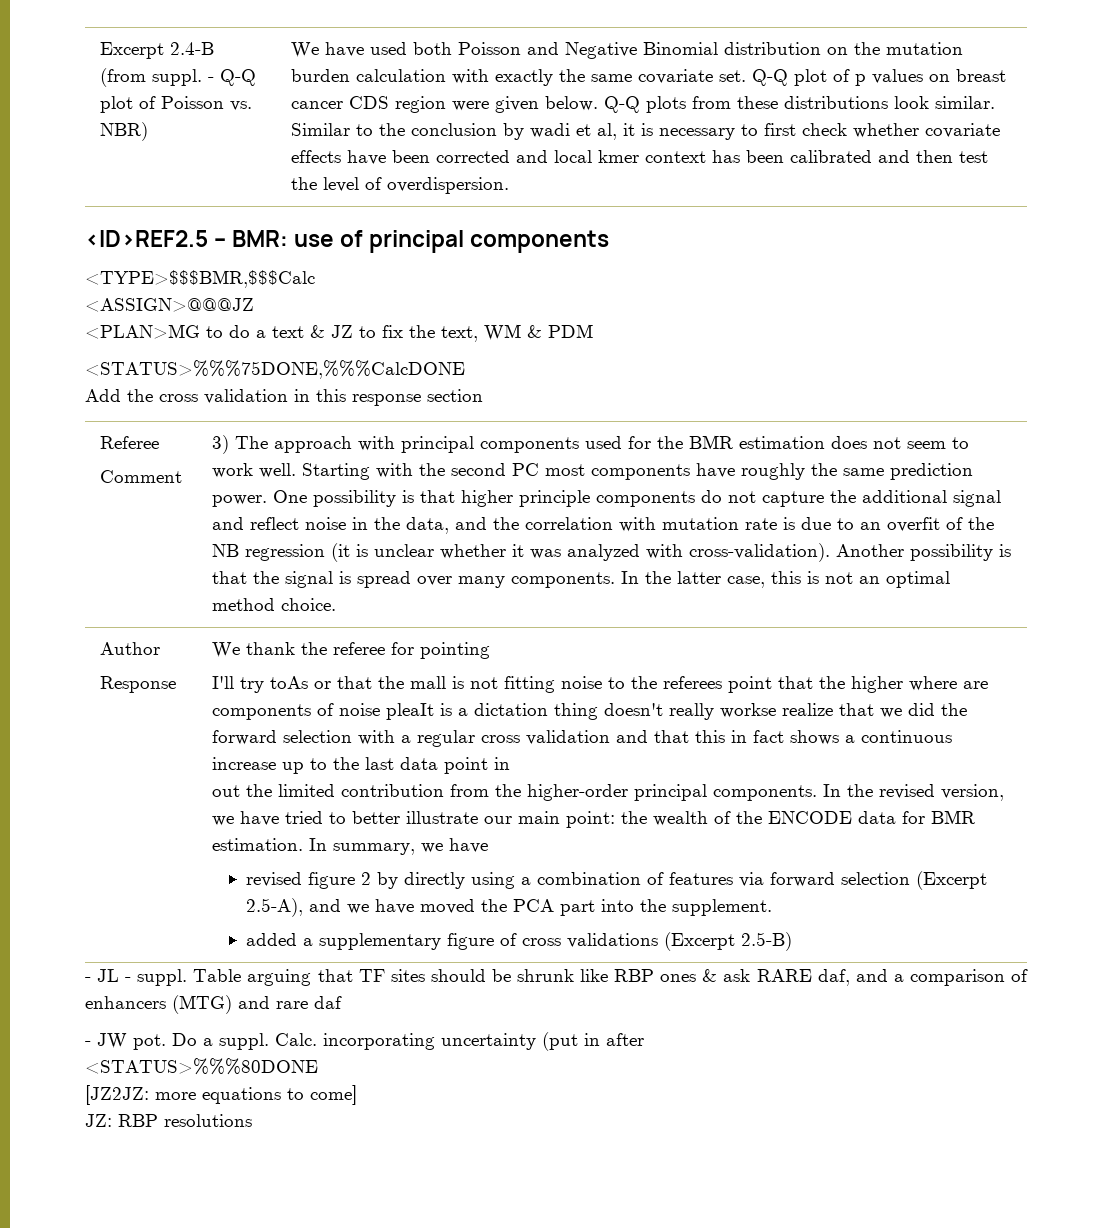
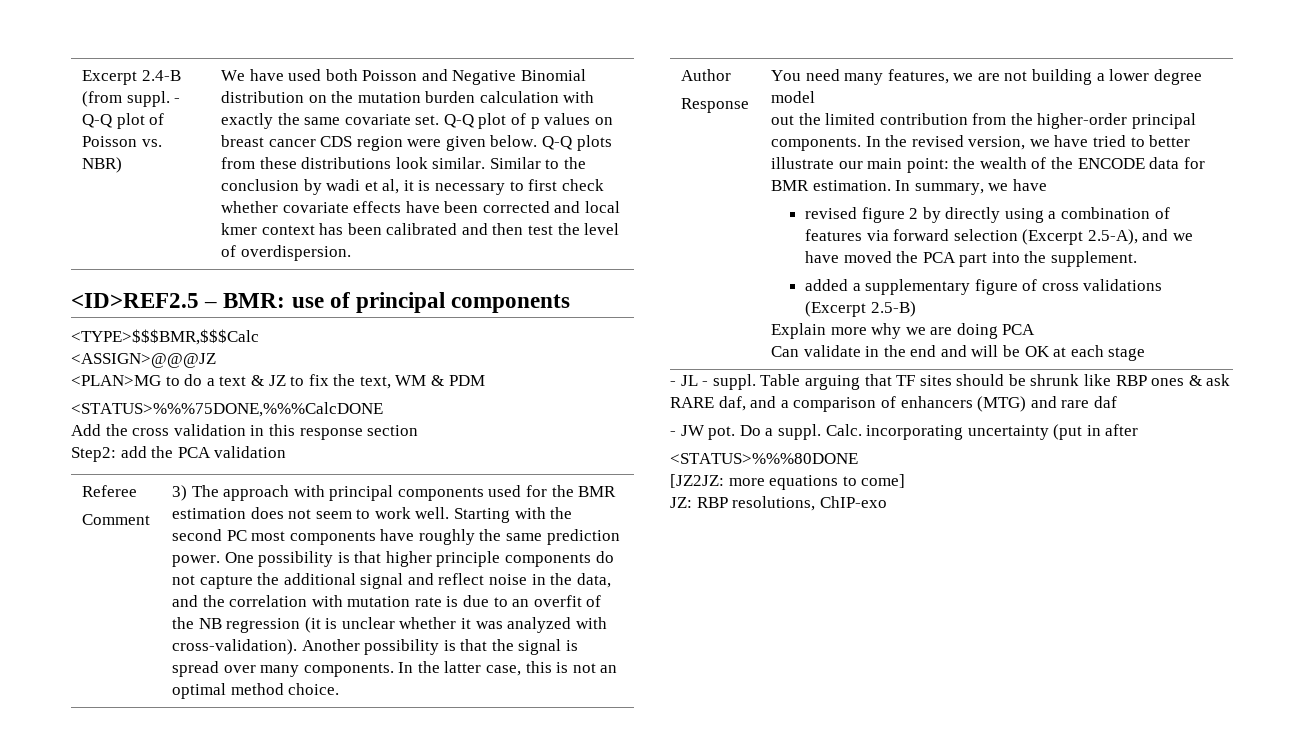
+ Step2: add the PCA validation
- We thank the referee for pointing
- I'll try toAs or that the mall is not fitting noise to the referees point that the higher where are components of noise pleaIt is a dictation thing doesn't really workse realize that we did the forward selection with a regular cross validation and that this in fact shows a continuous increase up to the last data point in
+ You need many features, we are not building a lower degree model
+ Explain more why we are doing PCA
+ Can validate in the end and will be OK at each stage
- JZ: RBP resolutions
+ JZ: RBP resolutions, ChIP-exo

